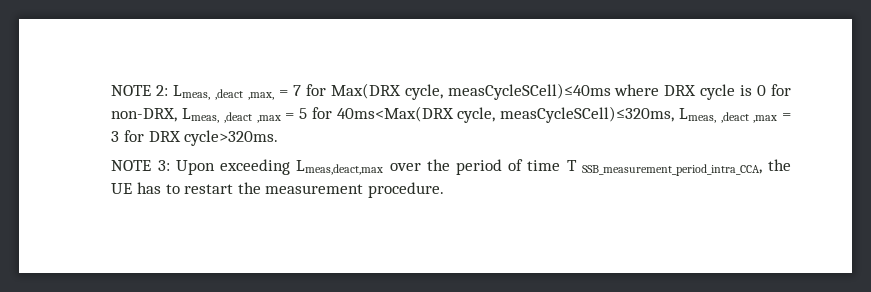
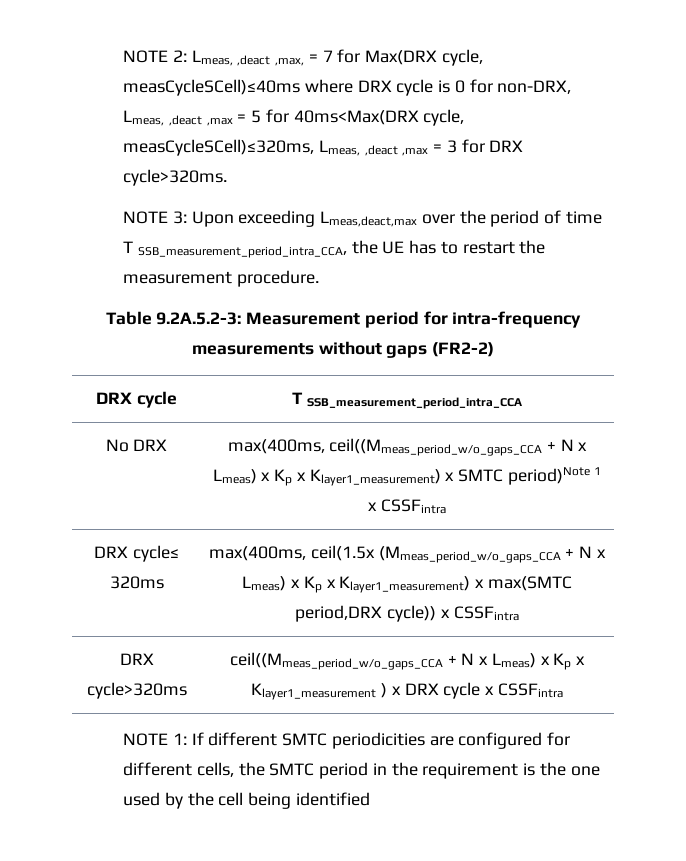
+ Table 9.2A.5.2-3: Measurement period for intra-frequency measurements without gaps (FR2-2)
+ DRX cycle | T SSB_measurement_period_intra_CCA
+ No DRX | max(400ms, ceil((Mmeas_period_w/o_gaps_CCA + N x Lmeas) x Kp x Klayer1_measurement) x SMTC period)Note 1 x CSSFintra
+ DRX cycle≤ 320ms | max(400ms, ceil(1.5x (Mmeas_period_w/o_gaps_CCA + N x Lmeas) x Kp x Klayer1_measurement) x max(SMTC period,DRX cycle)) x CSSFintra
+ DRX cycle>320ms | ceil((Mmeas_period_w/o_gaps_CCA + N x Lmeas) x Kp x Klayer1_measurement ) x DRX cycle x CSSFintra
+ NOTE 1: If different SMTC periodicities are configured for different cells, the SMTC period in the requirement is the one used by the cell being identified

